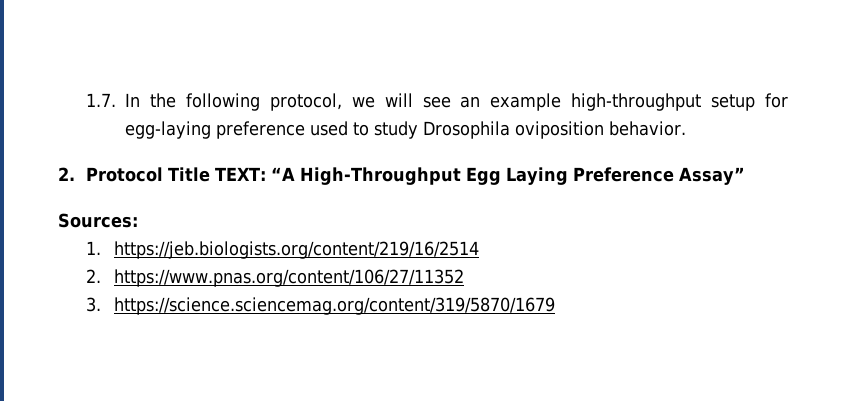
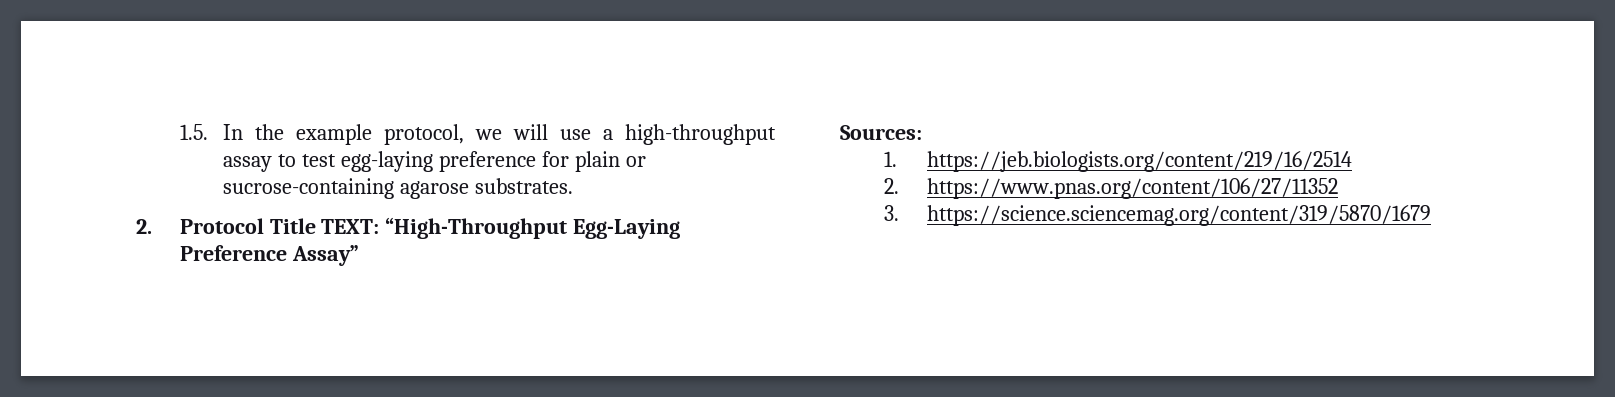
- 1.7. In the following protocol, we will see an example high-throughput setup for egg-laying preference used to study Drosophila oviposition behavior.
+ 1.5. In the example protocol, we will use a high-throughput assay to test egg-laying preference for plain or sucrose-containing agarose substrates.
- 2. Protocol Title TEXT: “A High-Throughput Egg Laying Preference Assay”
+ 2. Protocol Title TEXT: “High-Throughput Egg-Laying Preference Assay”

